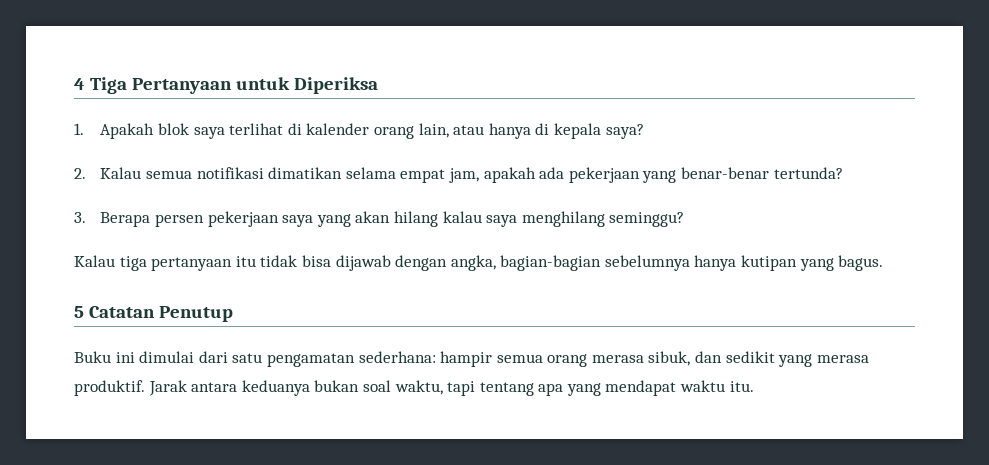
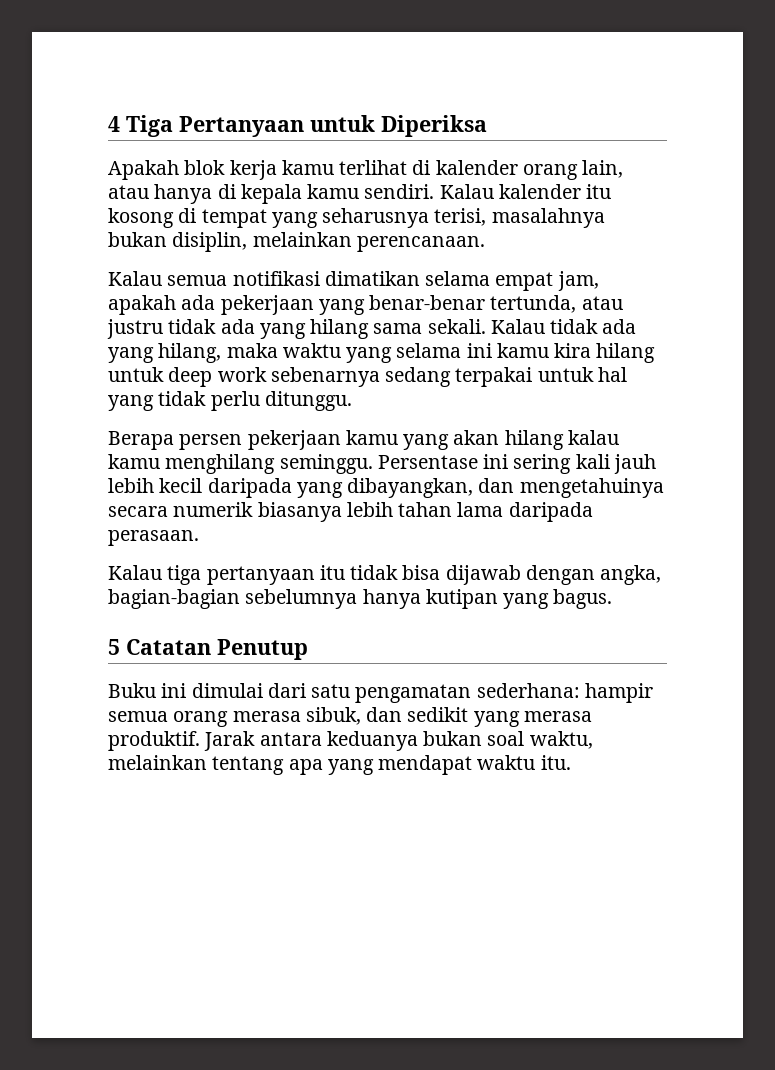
- 1. Apakah blok saya terlihat di kalender orang lain, atau hanya di kepala saya?
- 2. Kalau semua notifikasi dimatikan selama empat jam, apakah ada pekerjaan yang benar-benar tertunda?
- 3. Berapa persen pekerjaan saya yang akan hilang kalau saya menghilang seminggu?
+ Apakah blok kerja kamu terlihat di kalender orang lain, atau hanya di kepala kamu sendiri. Kalau kalender itu kosong di tempat yang seharusnya terisi, masalahnya bukan disiplin, melainkan perencanaan.
+ Kalau semua notifikasi dimatikan selama empat jam, apakah ada pekerjaan yang benar-benar tertunda, atau justru tidak ada yang hilang sama sekali. Kalau tidak ada yang hilang, maka waktu yang selama ini kamu kira hilang untuk deep work sebenarnya sedang terpakai untuk hal yang tidak perlu ditunggu.
+ Berapa persen pekerjaan kamu yang akan hilang kalau kamu menghilang seminggu. Persentase ini sering kali jauh lebih kecil daripada yang dibayangkan, dan mengetahuinya secara numerik biasanya lebih tahan lama daripada perasaan.
- Jarak antara keduanya bukan soal waktu, tapi tentang apa yang mendapat waktu itu.
+ Jarak antara keduanya bukan soal waktu, melainkan tentang apa yang mendapat waktu itu.

